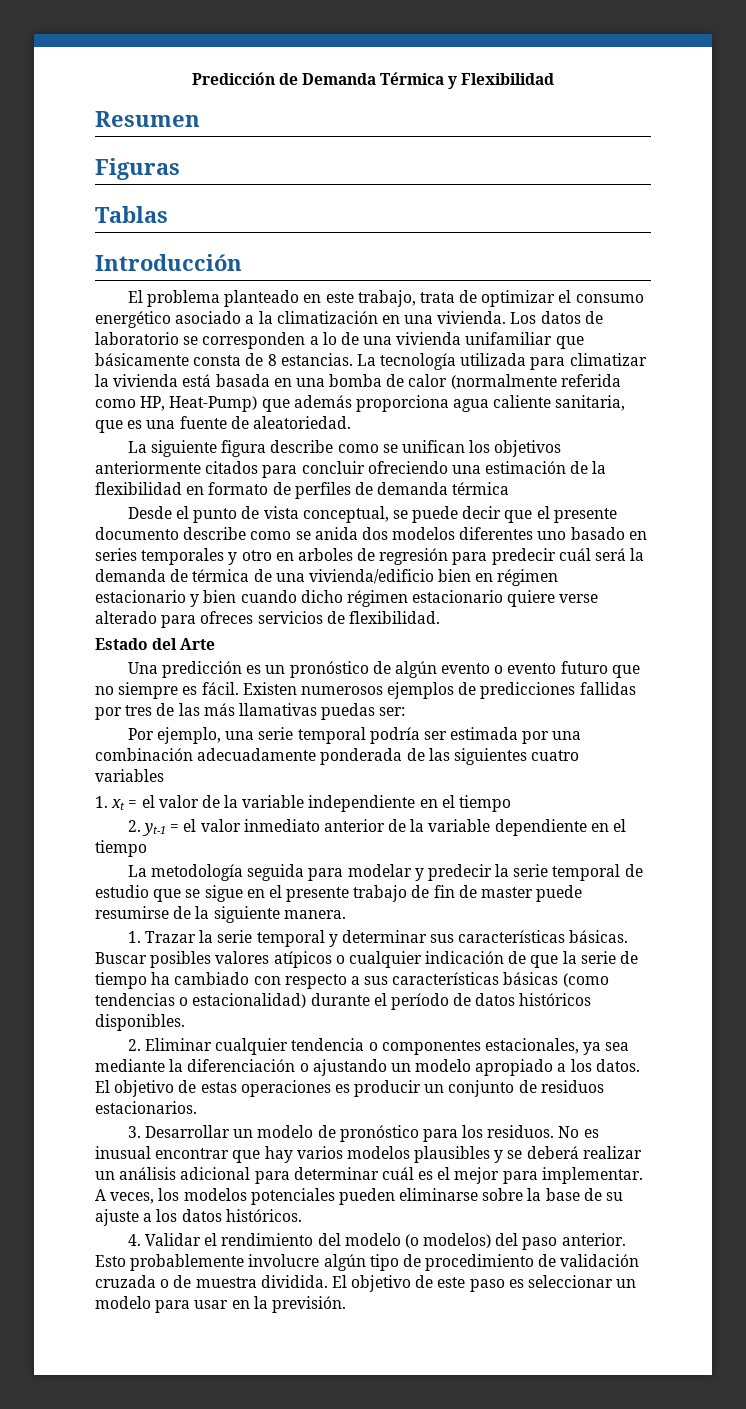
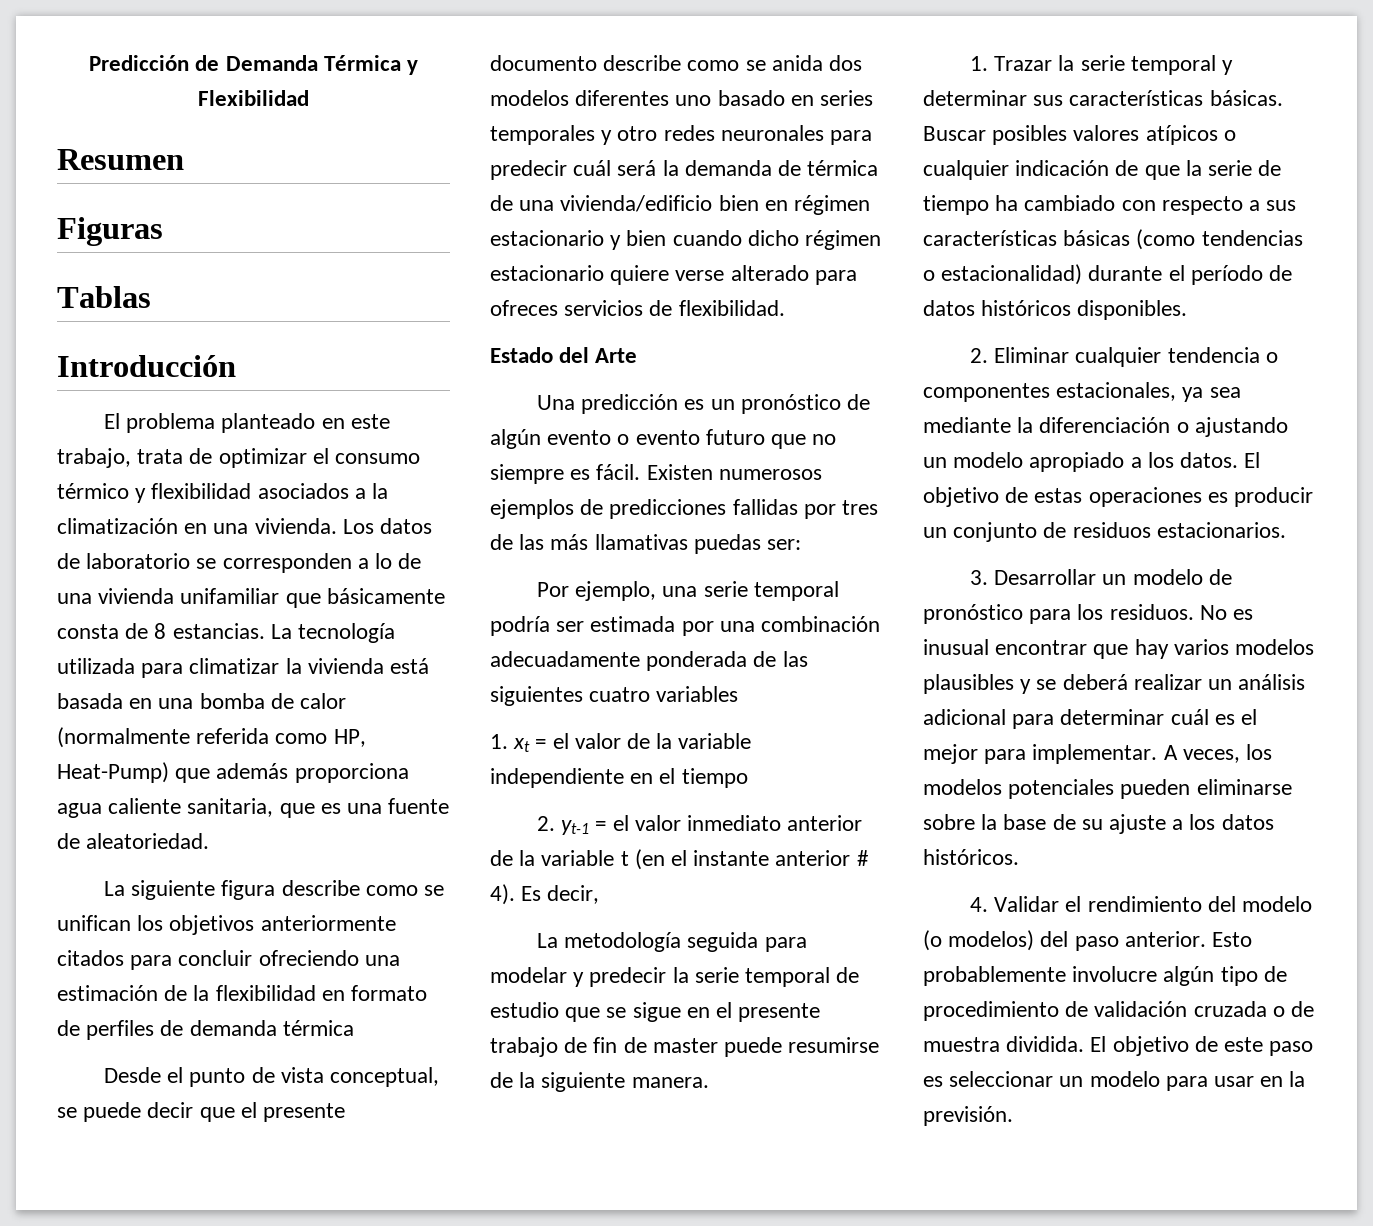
- El problema planteado en este trabajo, trata de optimizar el consumo energético asociado a la climatización en una vivienda.
+ El problema planteado en este trabajo, trata de optimizar el consumo térmico y flexibilidad asociados a la climatización en una vivienda.
- Desde el punto de vista conceptual, se puede decir que el presente documento describe como se anida dos modelos diferentes uno basado en series temporales y otro en arboles de regresión para predecir cuál será la demanda de térmica de una vivienda/edificio bien en régimen estacionario y bien cuando dicho régimen estacionario quiere verse alterado para ofreces servicios de flexibilidad.
+ Desde el punto de vista conceptual, se puede decir que el presente documento describe como se anida dos modelos diferentes uno basado en series temporales y otro redes neuronales para predecir cuál será la demanda de térmica de una vivienda/edificio bien en régimen estacionario y bien cuando dicho régimen estacionario quiere verse alterado para ofreces servicios de flexibilidad.
- 2. yt-1 = el valor inmediato anterior de la variable dependiente en el tiempo
+ 2. yt-1 = el valor inmediato anterior de la variable t (en el instante anterior # 4). Es decir,

